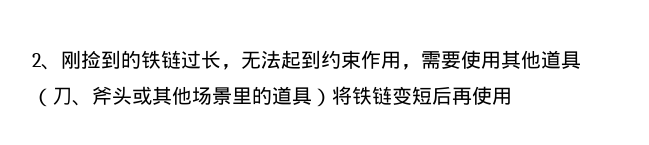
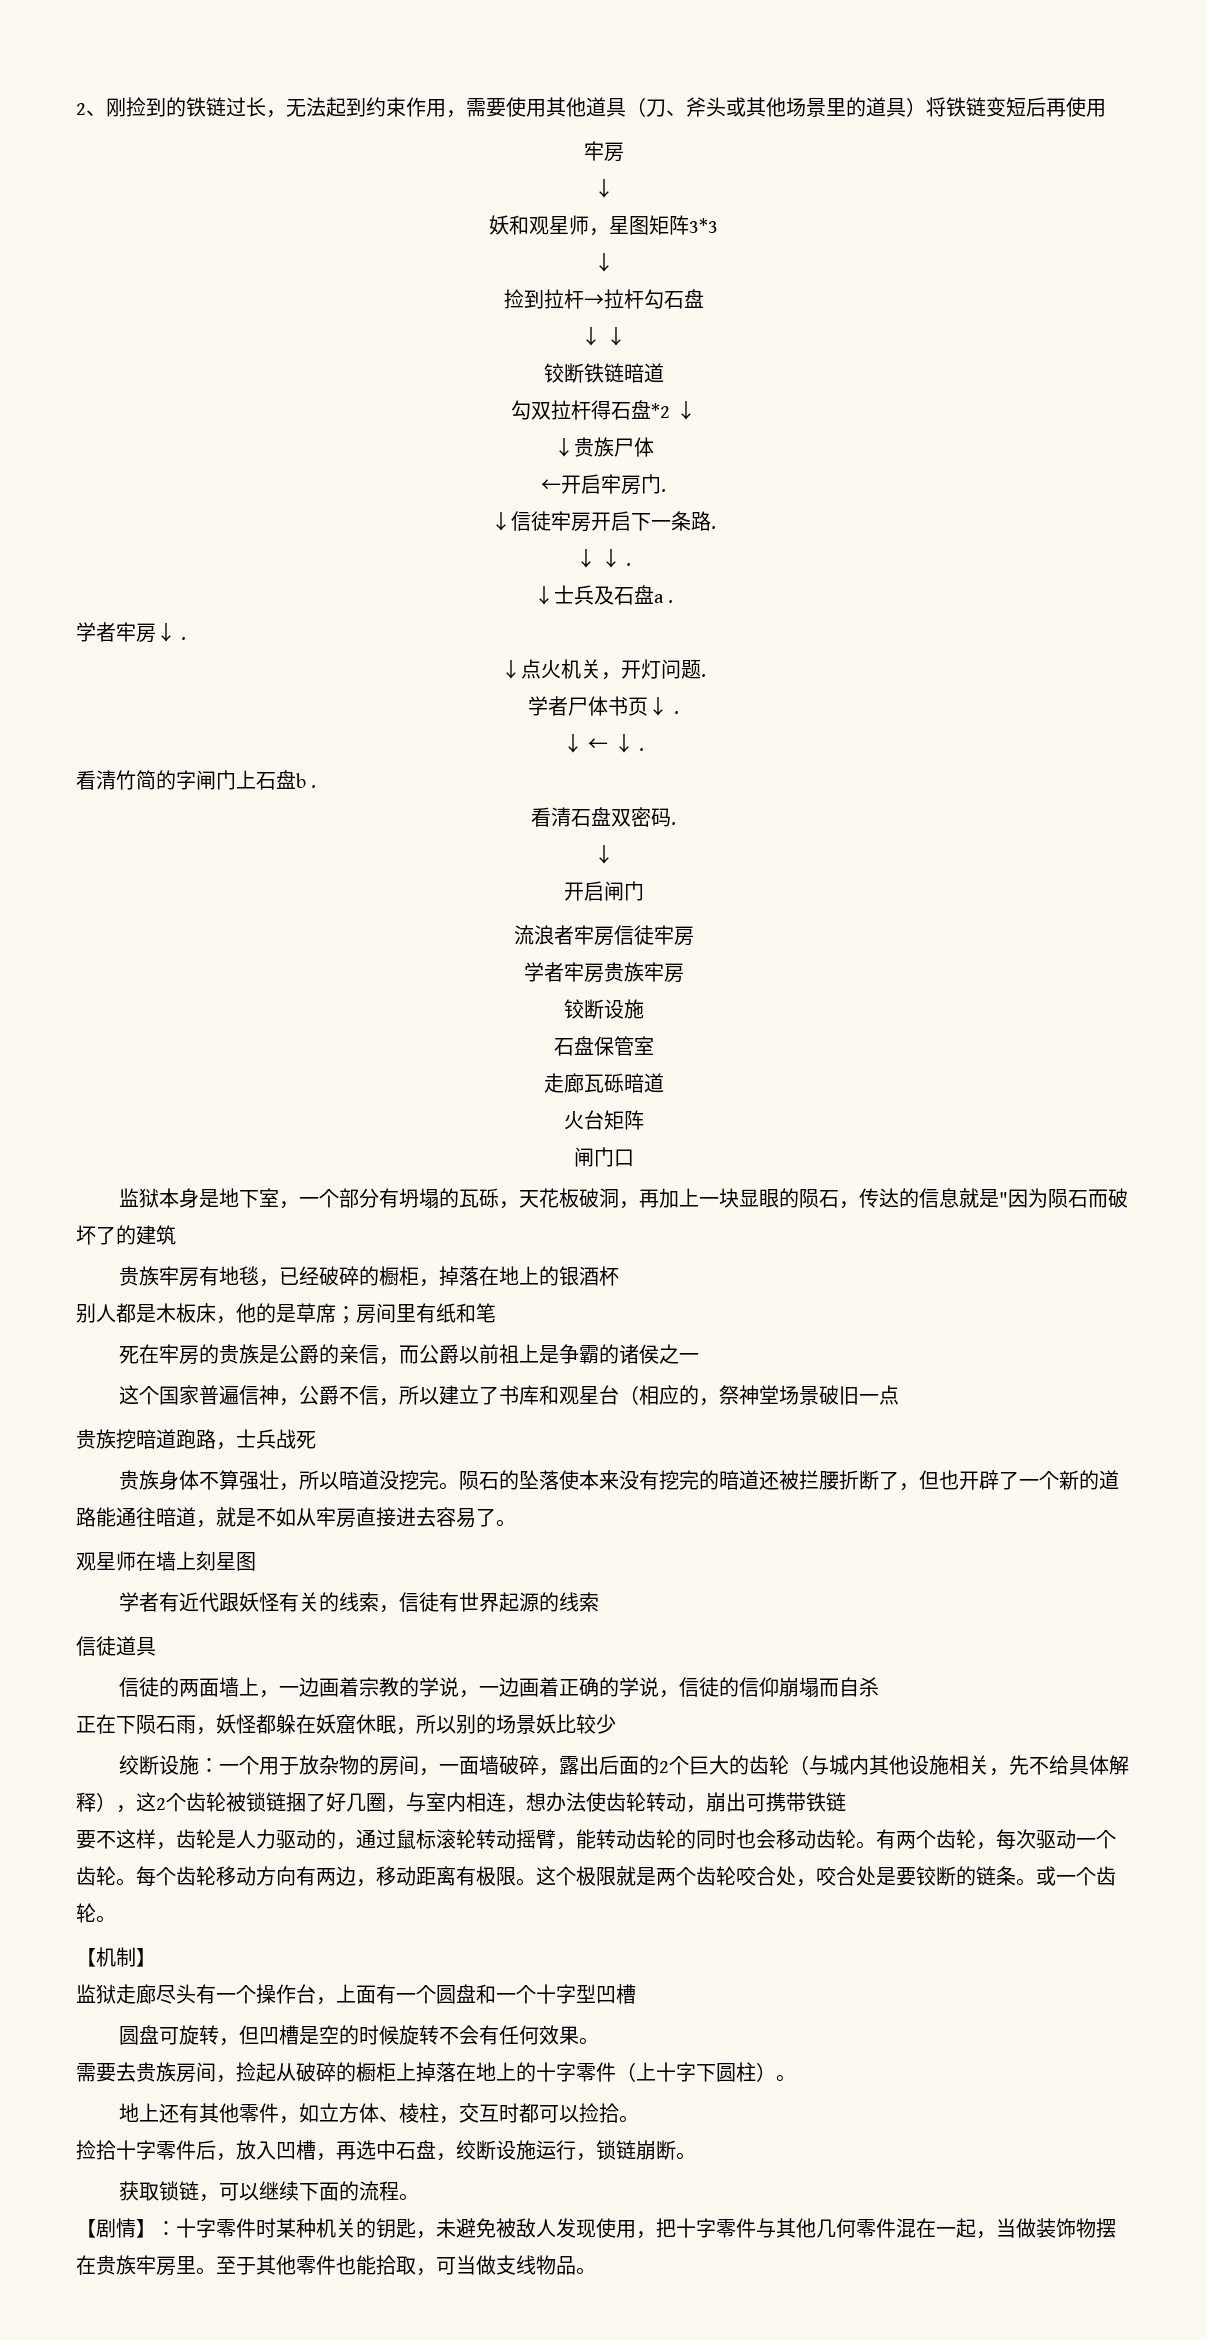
  2、刚捡到的铁链过长，无法起到约束作用，需要使用其他道具（刀、斧头或其他场景里的道具）将铁链变短后再使用
+ 牢房
+ ↓
+ 妖和观星师，星图矩阵3*3
+ ↓
+ 捡到拉杆→拉杆勾石盘
+ ↓ ↓
+ 铰断铁链暗道
+ 勾双拉杆得石盘*2 ↓
+ ↓贵族尸体
+ ←开启牢房门.
+ ↓信徒牢房开启下一条路.
+ ↓ ↓ .
+ ↓士兵及石盘a .
+ 学者牢房↓ .
+ ↓点火机关，开灯问题.
+ 学者尸体书页↓ .
+ ↓ ← ↓ .
+ 看清竹简的字闸门上石盘b .
+ 看清石盘双密码.
+ ↓
+ 开启闸门
+ 流浪者牢房信徒牢房
+ 学者牢房贵族牢房
+ 铰断设施
+ 石盘保管室
+ 走廊瓦砾暗道
+ 火台矩阵
+ 闸门口
+ 监狱本身是地下室，一个部分有坍塌的瓦砾，天花板破洞，再加上一块显眼的陨石，传达的信息就是"因为陨石而破坏了的建筑
+ 贵族牢房有地毯，已经破碎的橱柜，掉落在地上的银酒杯
+ 别人都是木板床，他的是草席；房间里有纸和笔
+ 死在牢房的贵族是公爵的亲信，而公爵以前祖上是争霸的诸侯之一
+ 这个国家普遍信神，公爵不信，所以建立了书库和观星台（相应的，祭神堂场景破旧一点
+ 贵族挖暗道跑路，士兵战死
+ 贵族身体不算强壮，所以暗道没挖完。陨石的坠落使本来没有挖完的暗道还被拦腰折断了，但也开辟了一个新的道路能通往暗道，就是不如从牢房直接进去容易了。
+ 观星师在墙上刻星图
+ 学者有近代跟妖怪有关的线索，信徒有世界起源的线索
+ 信徒道具
+ 信徒的两面墙上，一边画着宗教的学说，一边画着正确的学说，信徒的信仰崩塌而自杀
+ 正在下陨石雨，妖怪都躲在妖窟休眠，所以别的场景妖比较少
+ 绞断设施：一个用于放杂物的房间，一面墙破碎，露出后面的2个巨大的齿轮（与城内其他设施相关，先不给具体解释），这2个齿轮被锁链捆了好几圈，与室内相连，想办法使齿轮转动，崩出可携带铁链
+ 要不这样，齿轮是人力驱动的，通过鼠标滚轮转动摇臂，能转动齿轮的同时也会移动齿轮。有两个齿轮，每次驱动一个齿轮。每个齿轮移动方向有两边，移动距离有极限。这个极限就是两个齿轮咬合处，咬合处是要铰断的链条。或一个齿轮。
+ 【机制】
+ 监狱走廊尽头有一个操作台，上面有一个圆盘和一个十字型凹槽
+ 圆盘可旋转，但凹槽是空的时候旋转不会有任何效果。
+ 需要去贵族房间，捡起从破碎的橱柜上掉落在地上的十字零件（上十字下圆柱）。
+ 地上还有其他零件，如立方体、棱柱，交互时都可以捡拾。
+ 捡拾十字零件后，放入凹槽，再选中石盘，绞断设施运行，锁链崩断。
+ 获取锁链，可以继续下面的流程。
+ 【剧情】：十字零件时某种机关的钥匙，未避免被敌人发现使用，把十字零件与其他几何零件混在一起，当做装饰物摆在贵族牢房里。至于其他零件也能拾取，可当做支线物品。

